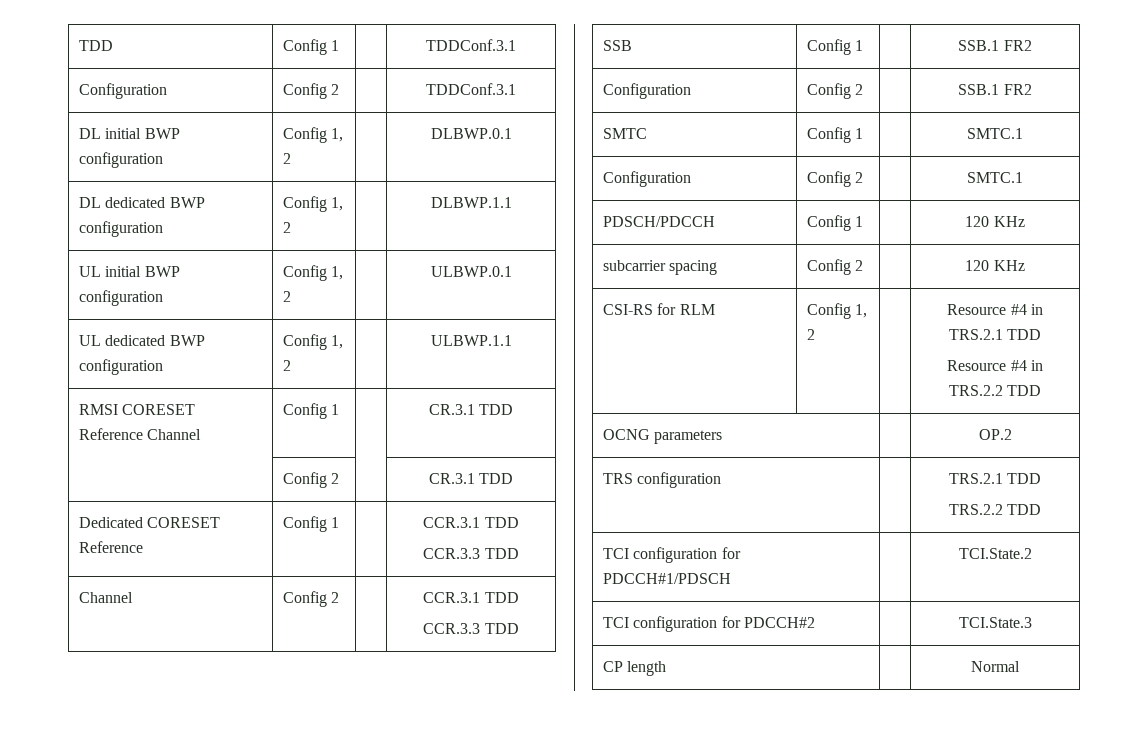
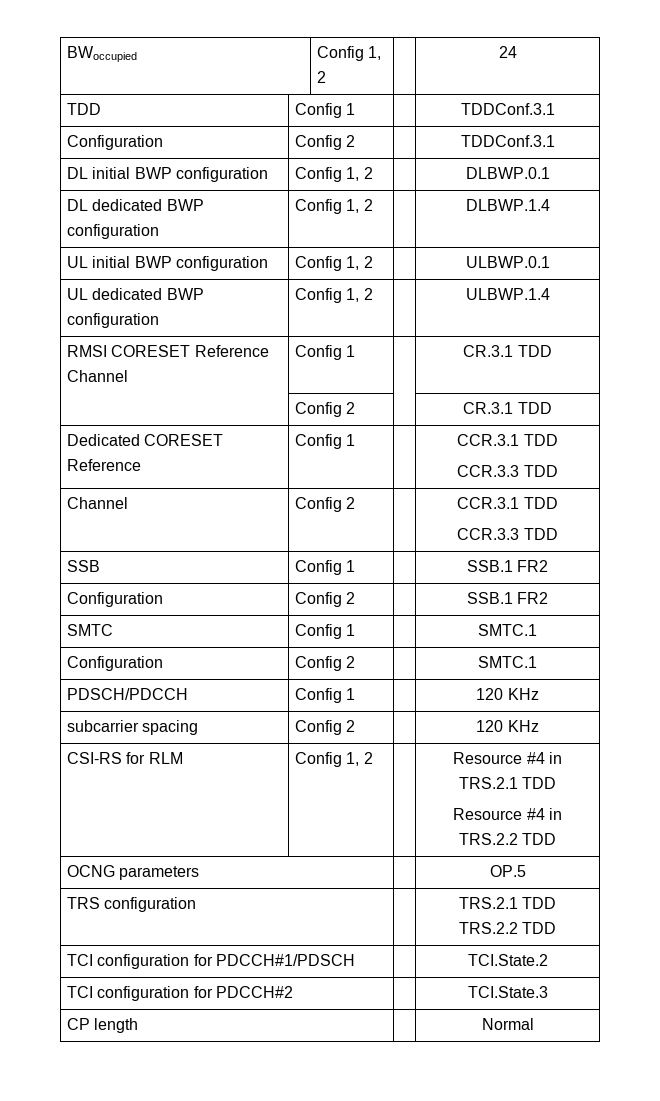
+ BWoccupied | Config 1, 2 | | 24
- DL dedicated BWP configuration | Config 1, 2 | | DLBWP.1.1
+ DL dedicated BWP configuration | Config 1, 2 | | DLBWP.1.4
- UL dedicated BWP configuration | Config 1, 2 | | ULBWP.1.1
+ UL dedicated BWP configuration | Config 1, 2 | | ULBWP.1.4
- OCNG parameters | | OP.2
+ OCNG parameters | | OP.5

